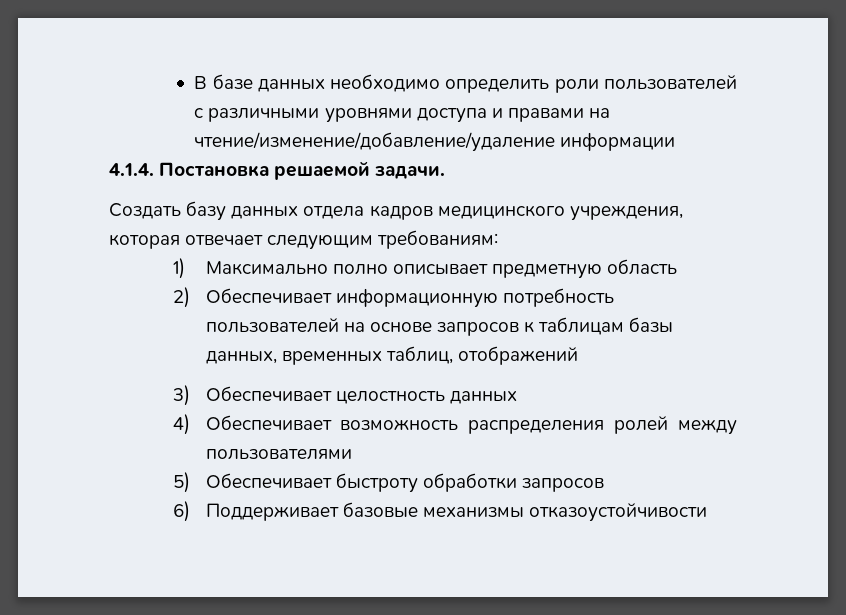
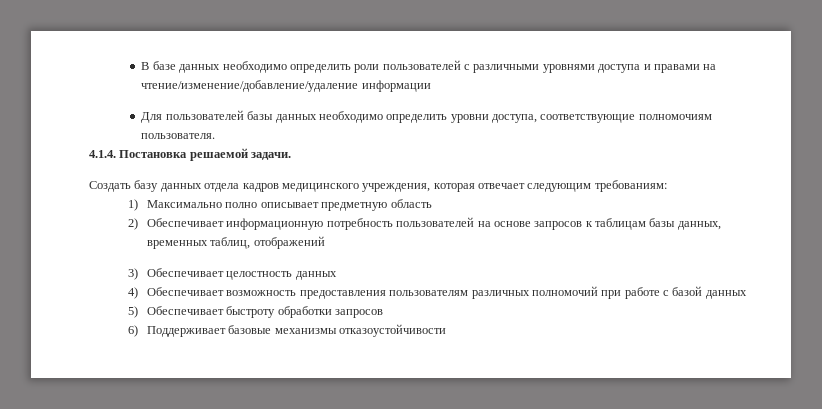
+ Для пользователей базы данных необходимо определить уровни доступа, соответствующие полномочиям пользователя.
- 4) Обеспечивает возможность распределения ролей между пользователями
+ 4) Обеспечивает возможность предоставления пользователям различных полномочий при работе с базой данных

